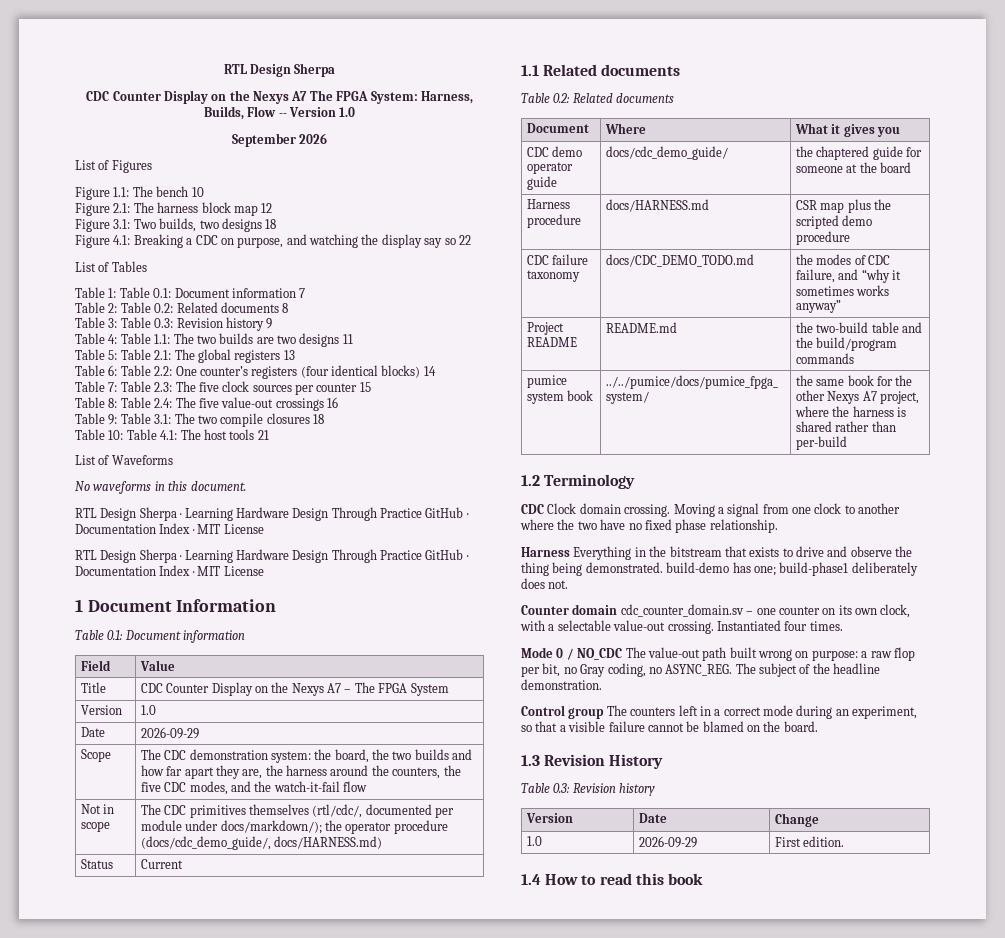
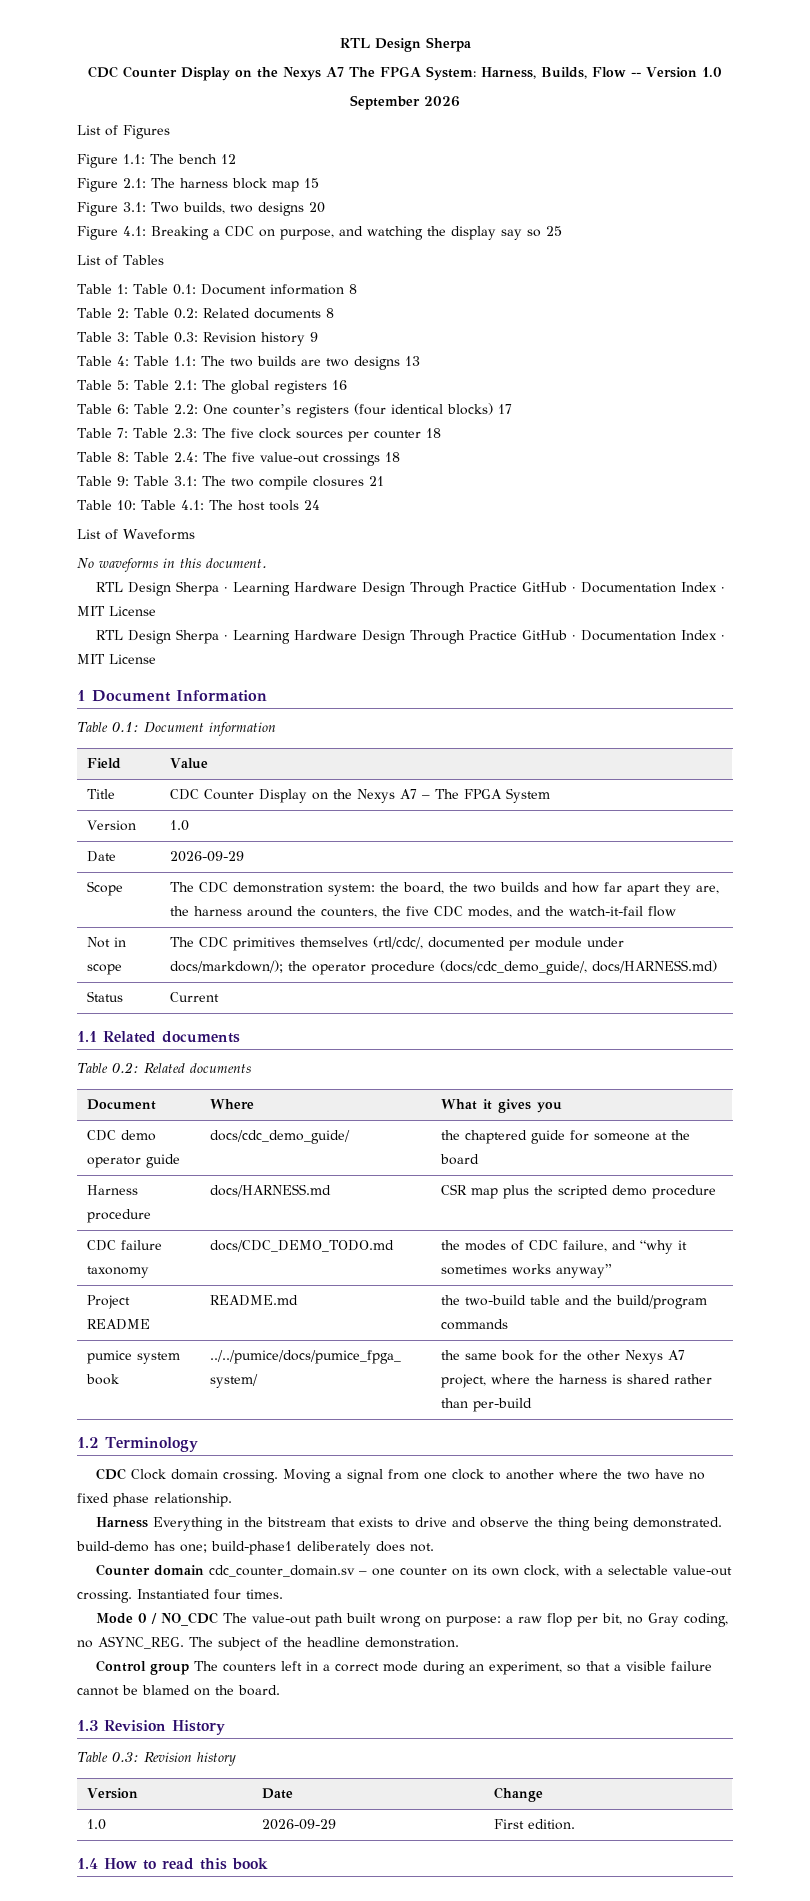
- Figure 1.1: The bench 10
+ Figure 1.1: The bench 12
- Figure 2.1: The harness block map 12
+ Figure 2.1: The harness block map 15
- Figure 3.1: Two builds, two designs 18
+ Figure 3.1: Two builds, two designs 20
- Figure 4.1: Breaking a CDC on purpose, and watching the display say so 22
+ Figure 4.1: Breaking a CDC on purpose, and watching the display say so 25
- Table 1: Table 0.1: Document information 7
+ Table 1: Table 0.1: Document information 8
- Table 4: Table 1.1: The two builds are two designs 11
+ Table 4: Table 1.1: The two builds are two designs 13
- Table 5: Table 2.1: The global registers 13
+ Table 5: Table 2.1: The global registers 16
- Table 6: Table 2.2: One counter’s registers (four identical blocks) 14
+ Table 6: Table 2.2: One counter’s registers (four identical blocks) 17
- Table 7: Table 2.3: The five clock sources per counter 15
+ Table 7: Table 2.3: The five clock sources per counter 18
- Table 8: Table 2.4: The five value-out crossings 16
+ Table 8: Table 2.4: The five value-out crossings 18
- Table 9: Table 3.1: The two compile closures 18
+ Table 9: Table 3.1: The two compile closures 21
- Table 10: Table 4.1: The host tools 21
+ Table 10: Table 4.1: The host tools 24

